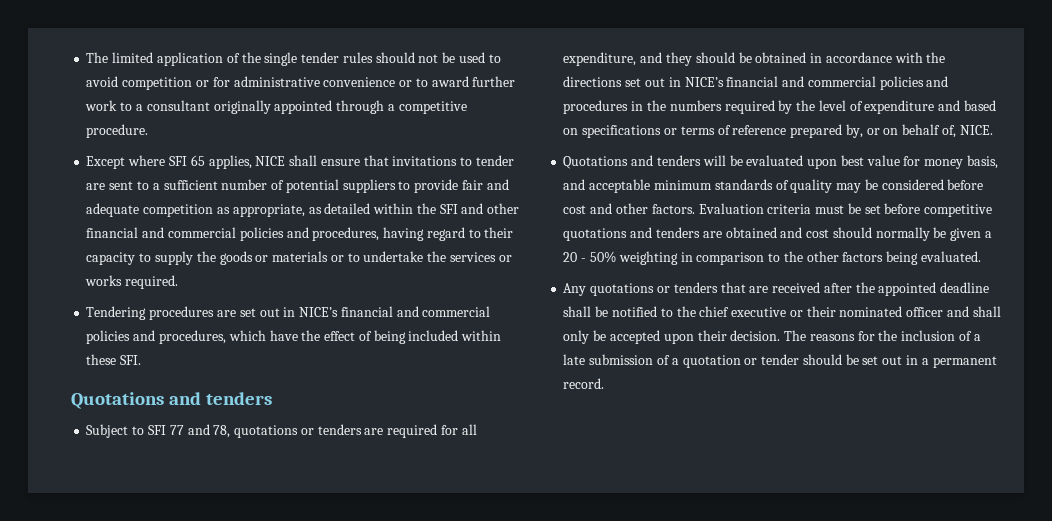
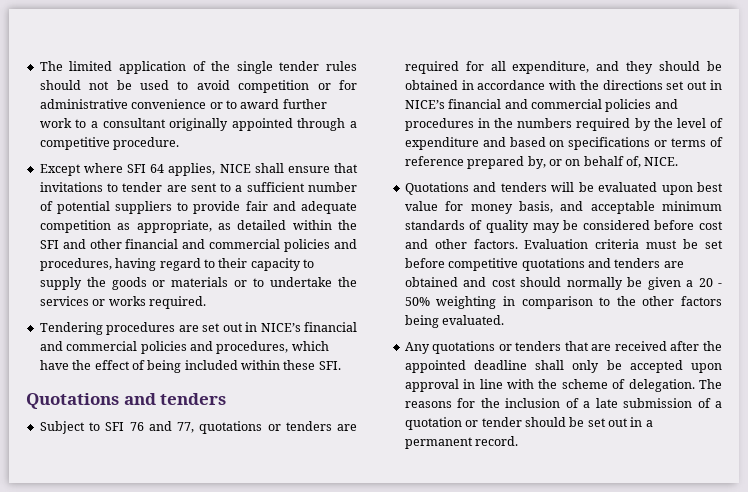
- Except where SFI 65 applies, NICE shall ensure that invitations to tender are sent to a sufficient number of potential suppliers to provide fair and adequate competition as appropriate, as detailed within the SFI and other financial and commercial policies and procedures, having regard to their capacity to supply the goods or materials or to undertake the services or works required.
+ Except where SFI 64 applies, NICE shall ensure that invitations to tender are sent to a sufficient number of potential suppliers to provide fair and adequate competition as appropriate, as detailed within the SFI and other financial and commercial policies and procedures, having regard to their capacity to supply the goods or materials or to undertake the services or works required.
- Subject to SFI 77 and 78, quotations or tenders are required for all expenditure, and they should be obtained in accordance with the directions set out in NICE’s financial and commercial policies and procedures in the numbers required by the level of expenditure and based on specifications or terms of reference prepared by, or on behalf of, NICE.
+ Subject to SFI 76 and 77, quotations or tenders are required for all expenditure, and they should be obtained in accordance with the directions set out in NICE’s financial and commercial policies and procedures in the numbers required by the level of expenditure and based on specifications or terms of reference prepared by, or on behalf of, NICE.
- Any quotations or tenders that are received after the appointed deadline shall be notified to the chief executive or their nominated officer and shall only be accepted upon their decision.
+ Any quotations or tenders that are received after the appointed deadline shall only be accepted upon approval in line with the scheme of delegation.

